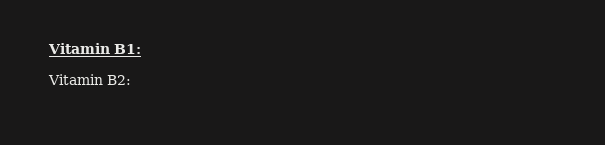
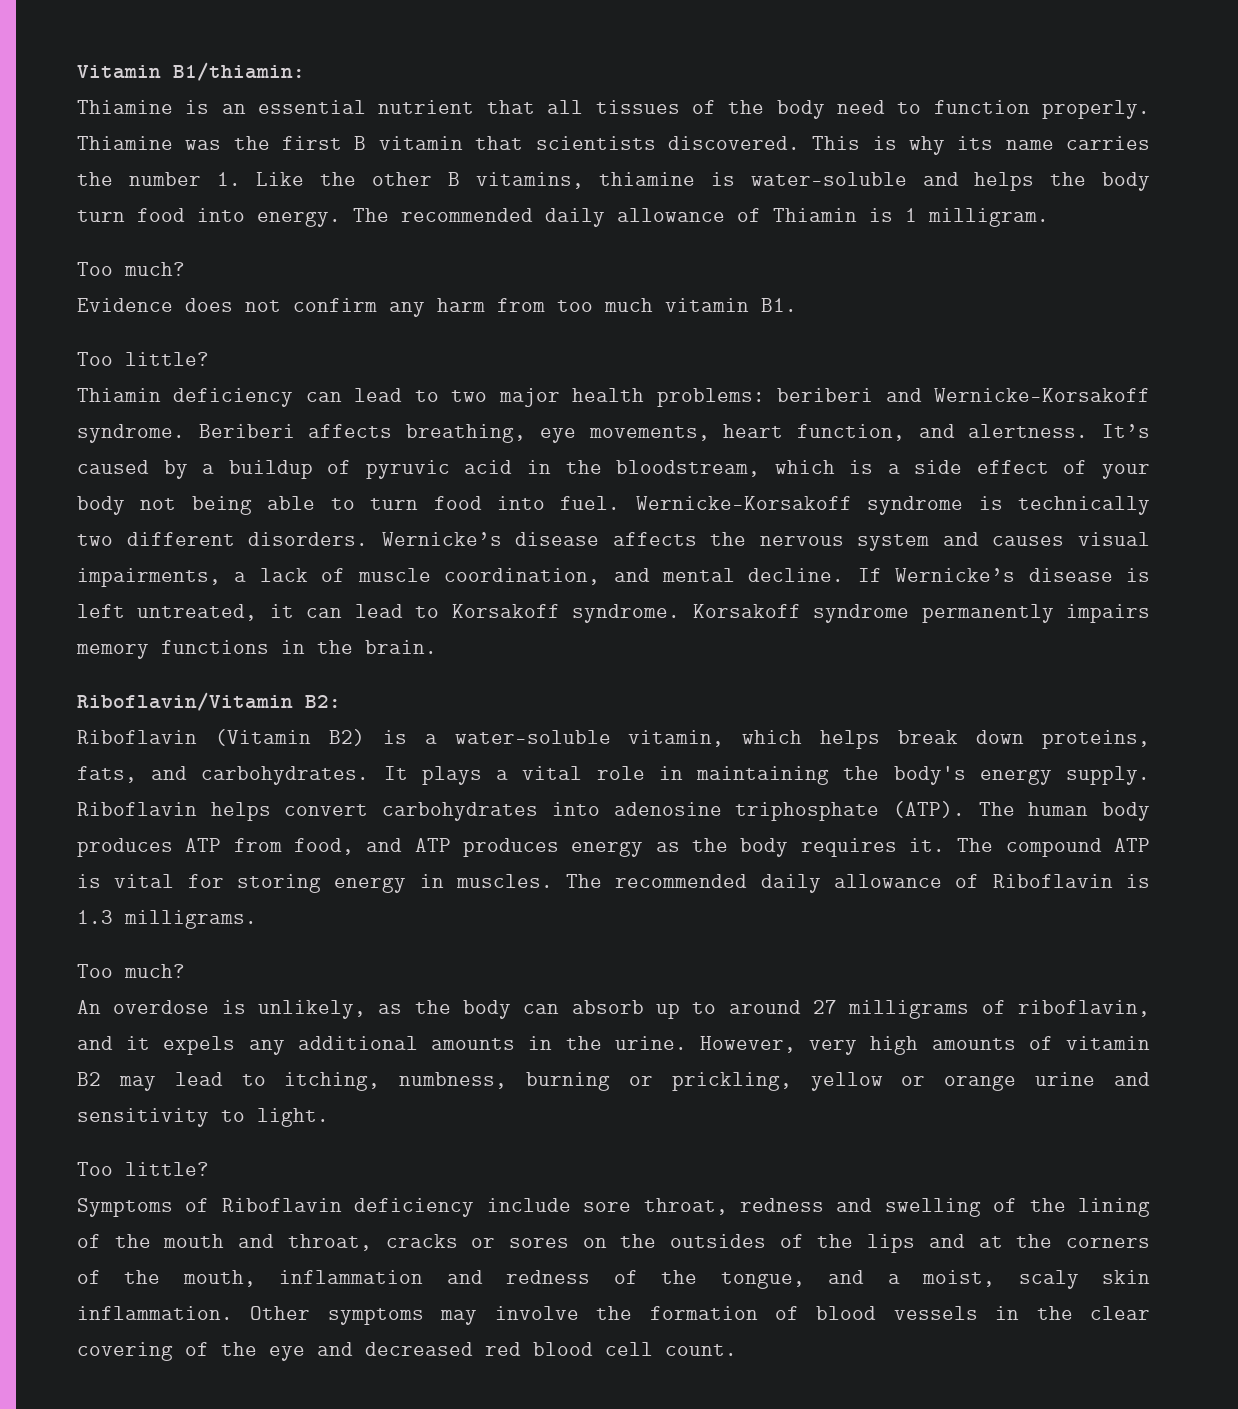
- Vitamin B1:
- Vitamin B2:
+ Vitamin B1/thiamin:
+ Thiamine is an essential nutrient that all tissues of the body need to function properly. Thiamine was the first B vitamin that scientists discovered. This is why its name carries the number 1. Like the other B vitamins, thiamine is water-soluble and helps the body turn food into energy. The recommended daily allowance of Thiamin is 1 milligram.
+ Too much?
+ Evidence does not confirm any harm from too much vitamin B1.
+ Too little?
+ Thiamin deficiency can lead to two major health problems: beriberi and Wernicke-Korsakoff syndrome. Beriberi affects breathing, eye movements, heart function, and alertness. It’s caused by a buildup of pyruvic acid in the bloodstream, which is a side effect of your body not being able to turn food into fuel. Wernicke-Korsakoff syndrome is technically two different disorders. Wernicke’s disease affects the nervous system and causes visual impairments, a lack of muscle coordination, and mental decline. If Wernicke’s disease is left untreated, it can lead to Korsakoff syndrome. Korsakoff syndrome permanently impairs memory functions in the brain.
+ Riboflavin/Vitamin B2:
+ Riboflavin (Vitamin B2) is a water-soluble vitamin, which helps break down proteins, fats, and carbohydrates. It plays a vital role in maintaining the body's energy supply. Riboflavin helps convert carbohydrates into adenosine triphosphate (ATP). The human body produces ATP from food, and ATP produces energy as the body requires it. The compound ATP is vital for storing energy in muscles. The recommended daily allowance of Riboflavin is 1.3 milligrams.
+ Too much?
+ An overdose is unlikely, as the body can absorb up to around 27 milligrams of riboflavin, and it expels any additional amounts in the urine. However, very high amounts of vitamin B2 may lead to itching, numbness, burning or prickling, yellow or orange urine and sensitivity to light.
+ Too little?
+ Symptoms of Riboflavin deficiency include sore throat, redness and swelling of the lining of the mouth and throat, cracks or sores on the outsides of the lips and at the corners of the mouth, inflammation and redness of the tongue, and a moist, scaly skin inflammation. Other symptoms may involve the formation of blood vessels in the clear covering of the eye and decreased red blood cell count.

